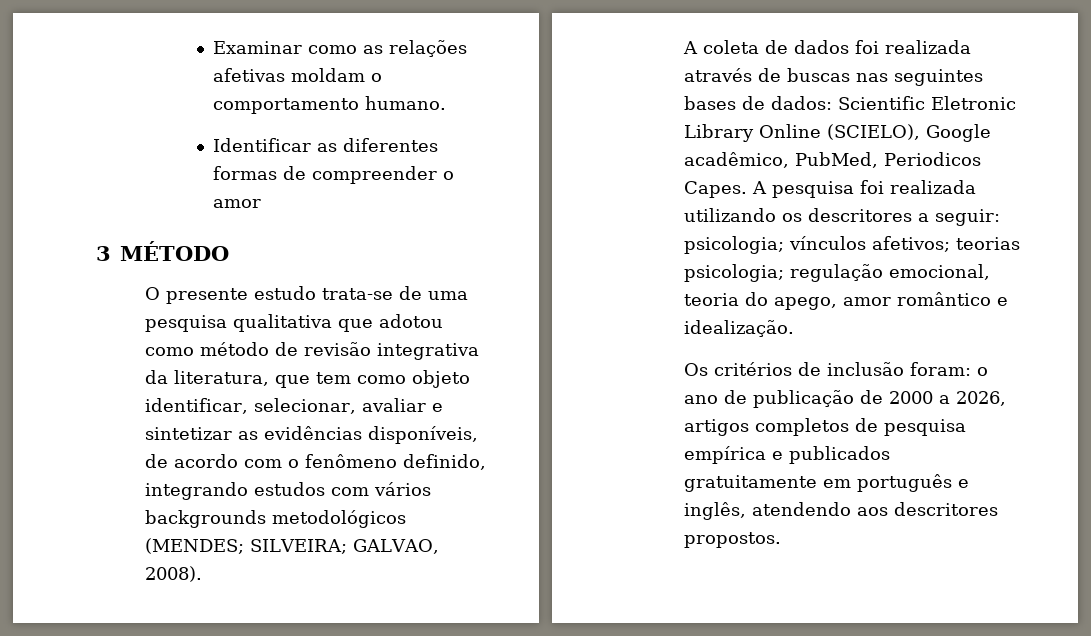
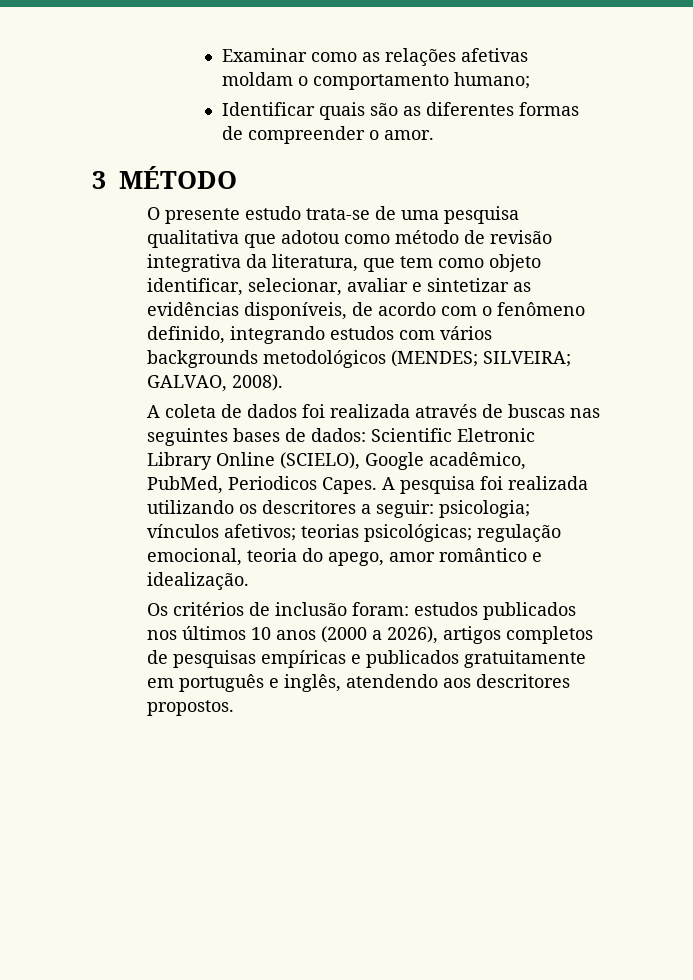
- Examinar como as relações afetivas moldam o comportamento humano.
+ Examinar como as relações afetivas moldam o comportamento humano;
- Identificar as diferentes formas de compreender o amor
+ Identificar quais são as diferentes formas de compreender o amor.
- A pesquisa foi realizada utilizando os descritores a seguir: psicologia; vínculos afetivos; teorias psicologia; regulação emocional, teoria do apego, amor romântico e idealização.
+ A pesquisa foi realizada utilizando os descritores a seguir: psicologia; vínculos afetivos; teorias psicológicas; regulação emocional, teoria do apego, amor romântico e idealização.
- Os critérios de inclusão foram: o ano de publicação de 2000 a 2026, artigos completos de pesquisa empírica e publicados gratuitamente em português e inglês, atendendo aos descritores propostos.
+ Os critérios de inclusão foram: estudos publicados nos últimos 10 anos (2000 a 2026), artigos completos de pesquisas empíricas e publicados gratuitamente em português e inglês, atendendo aos descritores propostos.

